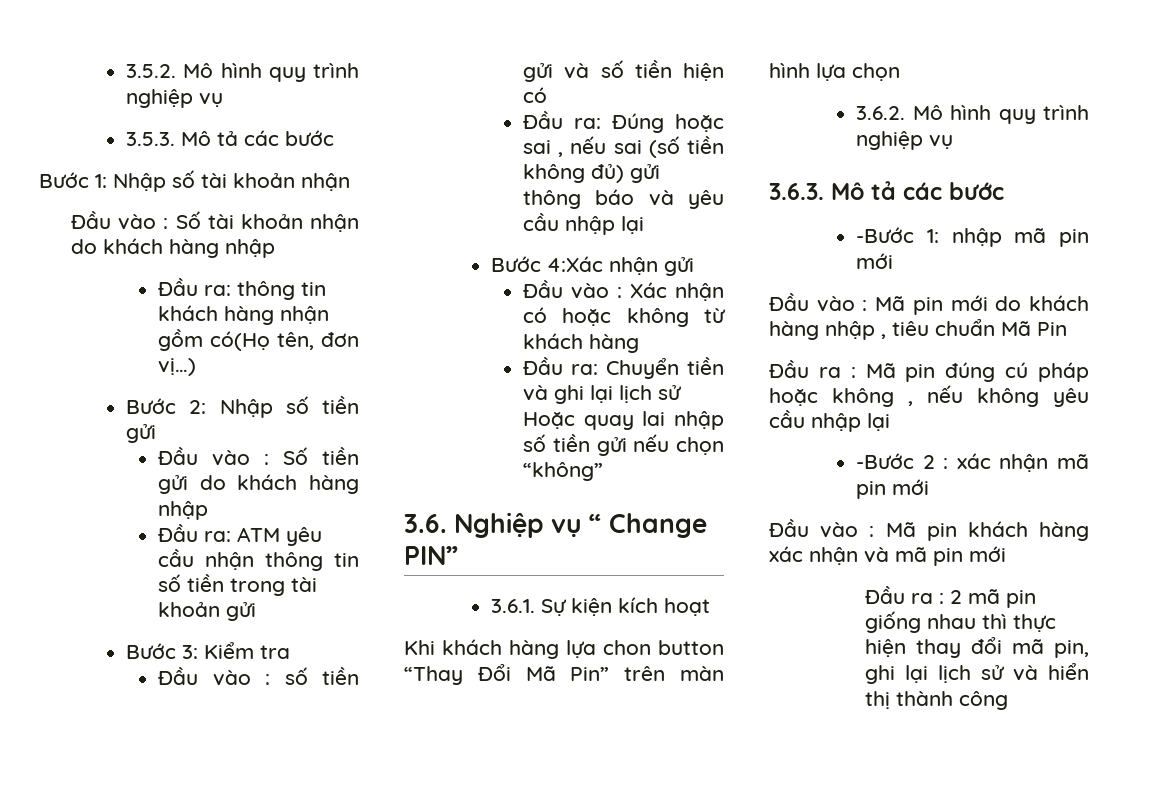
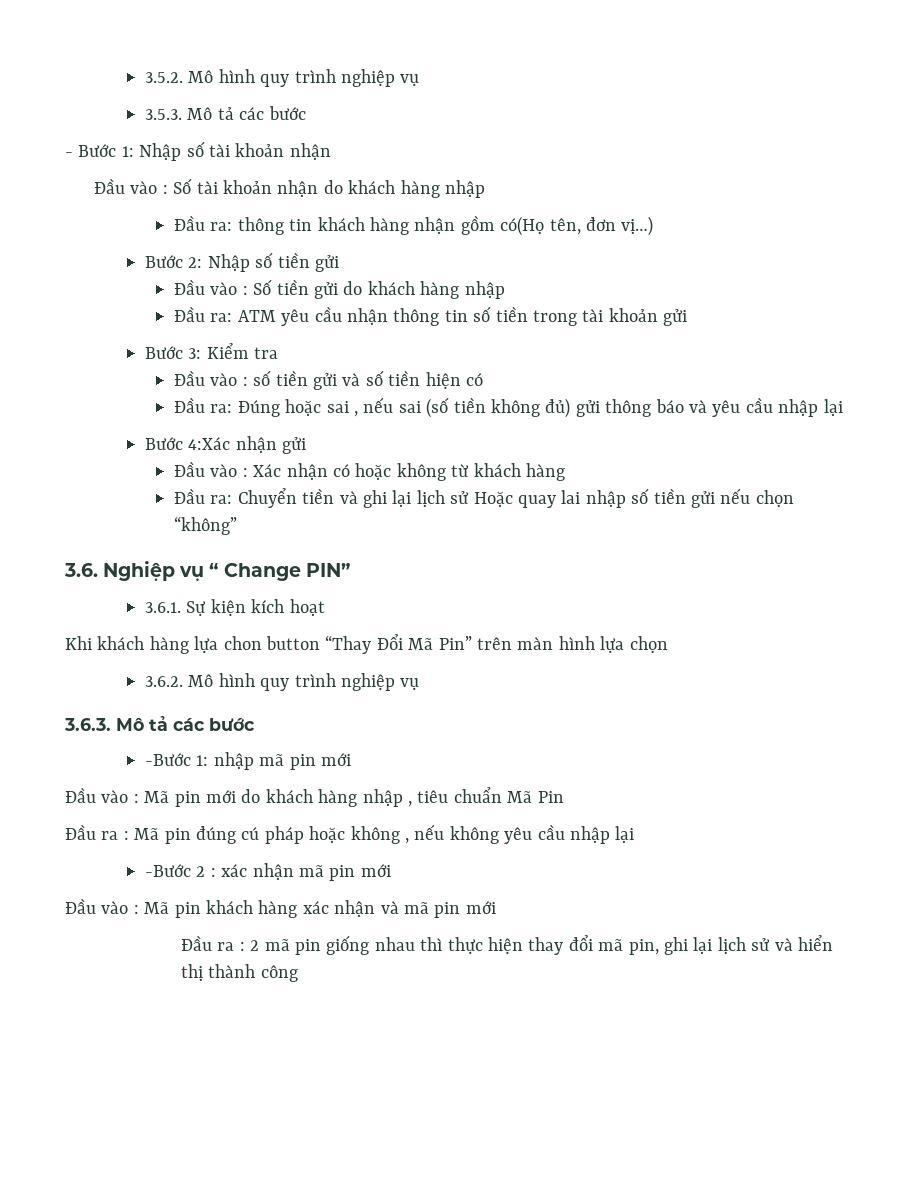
- Bước 1: Nhập số tài khoản nhận
+ - Bước 1: Nhập số tài khoản nhận

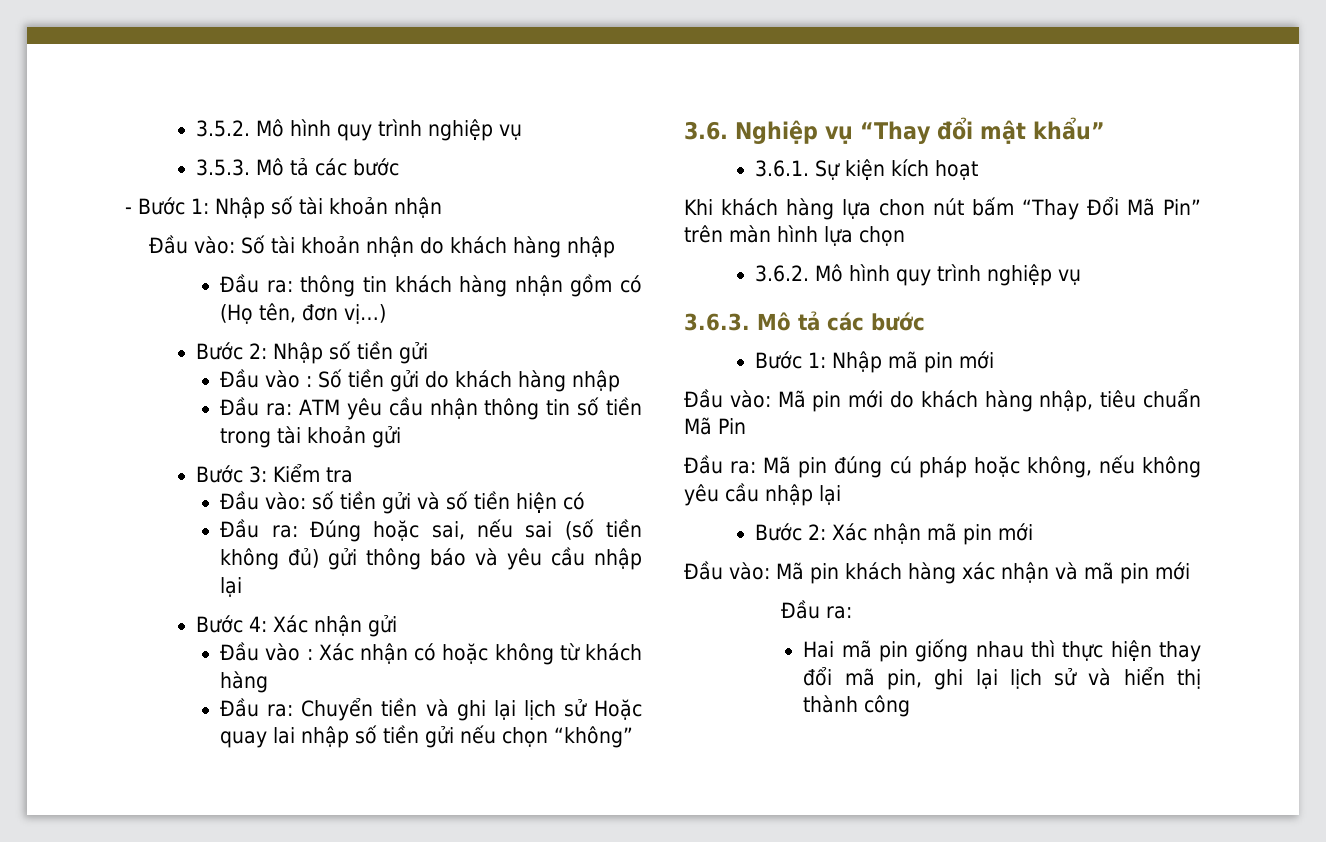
- Đầu vào : Số tài khoản nhận do khách hàng nhập
+ Đầu vào: Số tài khoản nhận do khách hàng nhập
- Đầu ra: thông tin khách hàng nhận gồm có(Họ tên, đơn vị…)
+ Đầu ra: thông tin khách hàng nhận gồm có (Họ tên, đơn vị…)
- Đầu vào : số tiền gửi và số tiền hiện có
+ Đầu vào: số tiền gửi và số tiền hiện có
- Đầu ra: Đúng hoặc sai , nếu sai (số tiền không đủ) gửi thông báo và yêu cầu nhập lại
+ Đầu ra: Đúng hoặc sai, nếu sai (số tiền không đủ) gửi thông báo và yêu cầu nhập lại
- Bước 4:Xác nhận gửi
+ Bước 4: Xác nhận gửi
- 3.6. Nghiệp vụ “ Change PIN”
+ 3.6. Nghiệp vụ “Thay đổi mật khẩu”
- Khi khách hàng lựa chon button “Thay Đổi Mã Pin” trên màn hình lựa chọn
+ Khi khách hàng lựa chon nút bấm “Thay Đổi Mã Pin” trên màn hình lựa chọn
- -Bước 1: nhập mã pin mới
- Đầu vào : Mã pin mới do khách hàng nhập , tiêu chuẩn Mã Pin
+ Bước 1: Nhập mã pin mới
+ Đầu vào: Mã pin mới do khách hàng nhập, tiêu chuẩn Mã Pin
- Đầu ra : Mã pin đúng cú pháp hoặc không , nếu không yêu cầu nhập lại
+ Đầu ra: Mã pin đúng cú pháp hoặc không, nếu không yêu cầu nhập lại
- -Bước 2 : xác nhận mã pin mới
+ Bước 2: Xác nhận mã pin mới
- Đầu vào : Mã pin khách hàng xác nhận và mã pin mới
- Đầu ra : 2 mã pin giống nhau thì thực hiện thay đổi mã pin, ghi lại lịch sử và hiển thị thành công
+ Đầu vào: Mã pin khách hàng xác nhận và mã pin mới
+ Đầu ra:
+ Hai mã pin giống nhau thì thực hiện thay đổi mã pin, ghi lại lịch sử và hiển thị thành công

